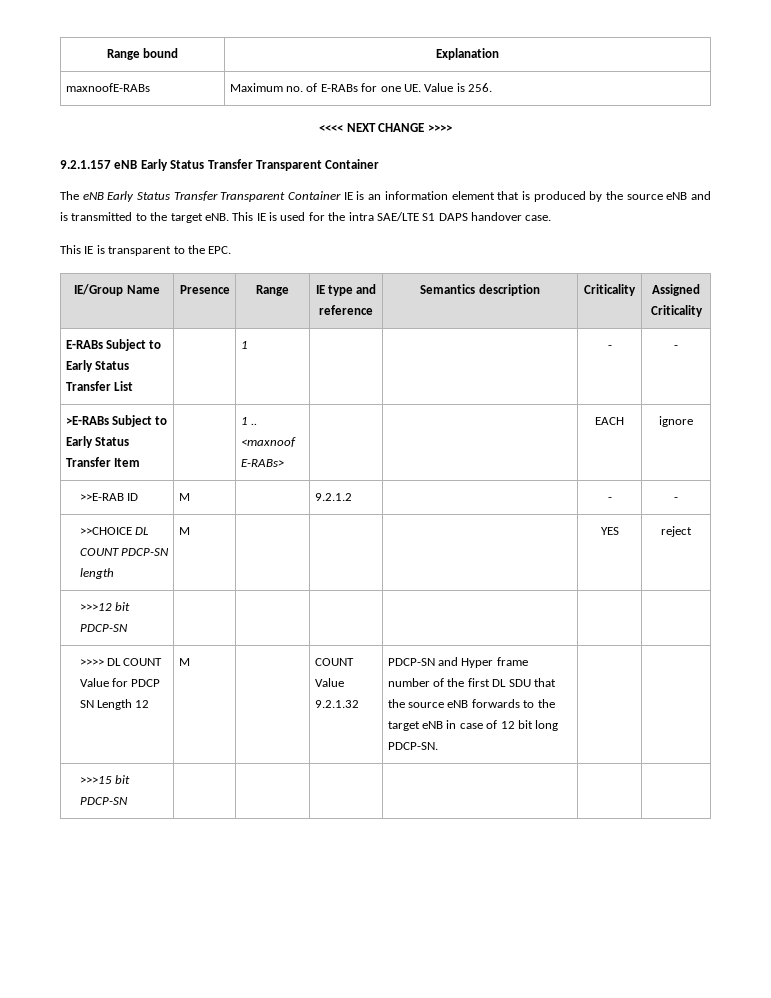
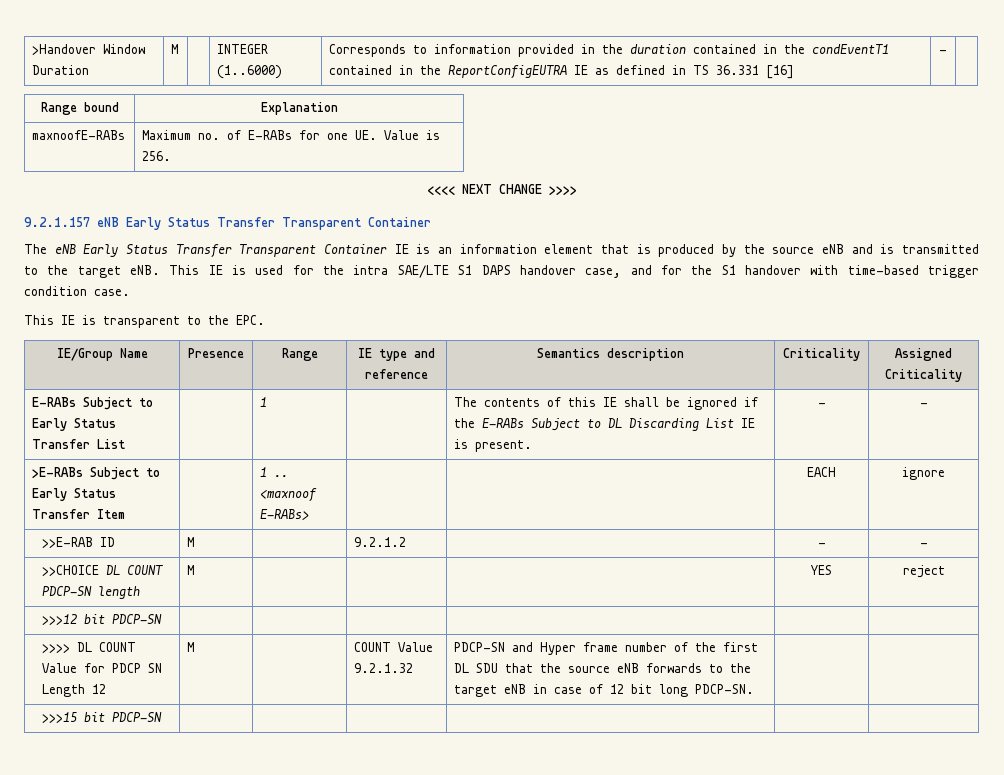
+ >Handover Window Duration | M | | INTEGER (1..6000) | Corresponds to information provided in the duration contained in the condEventT1 contained in the ReportConfigEUTRA IE as defined in TS 36.331 [16] | - |
- This IE is used for the intra SAE/LTE S1 DAPS handover case.
+ This IE is used for the intra SAE/LTE S1 DAPS handover case, and for the S1 handover with time-based trigger condition case.
- E-RABs Subject to Early Status Transfer List | | 1 | | | - | -
+ E-RABs Subject to Early Status Transfer List | | 1 | | The contents of this IE shall be ignored if the E-RABs Subject to DL Discarding List IE is present. | - | -

